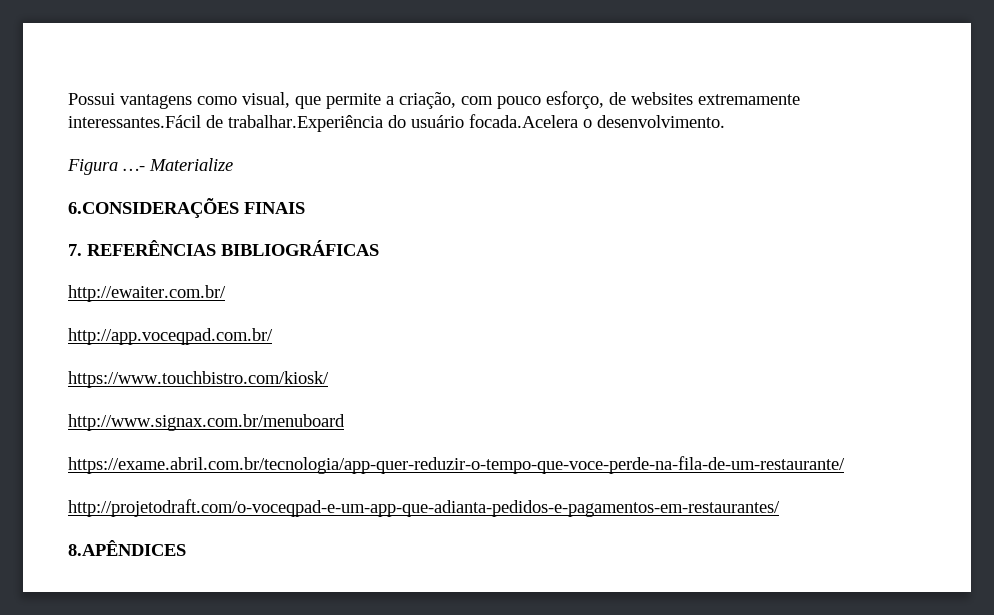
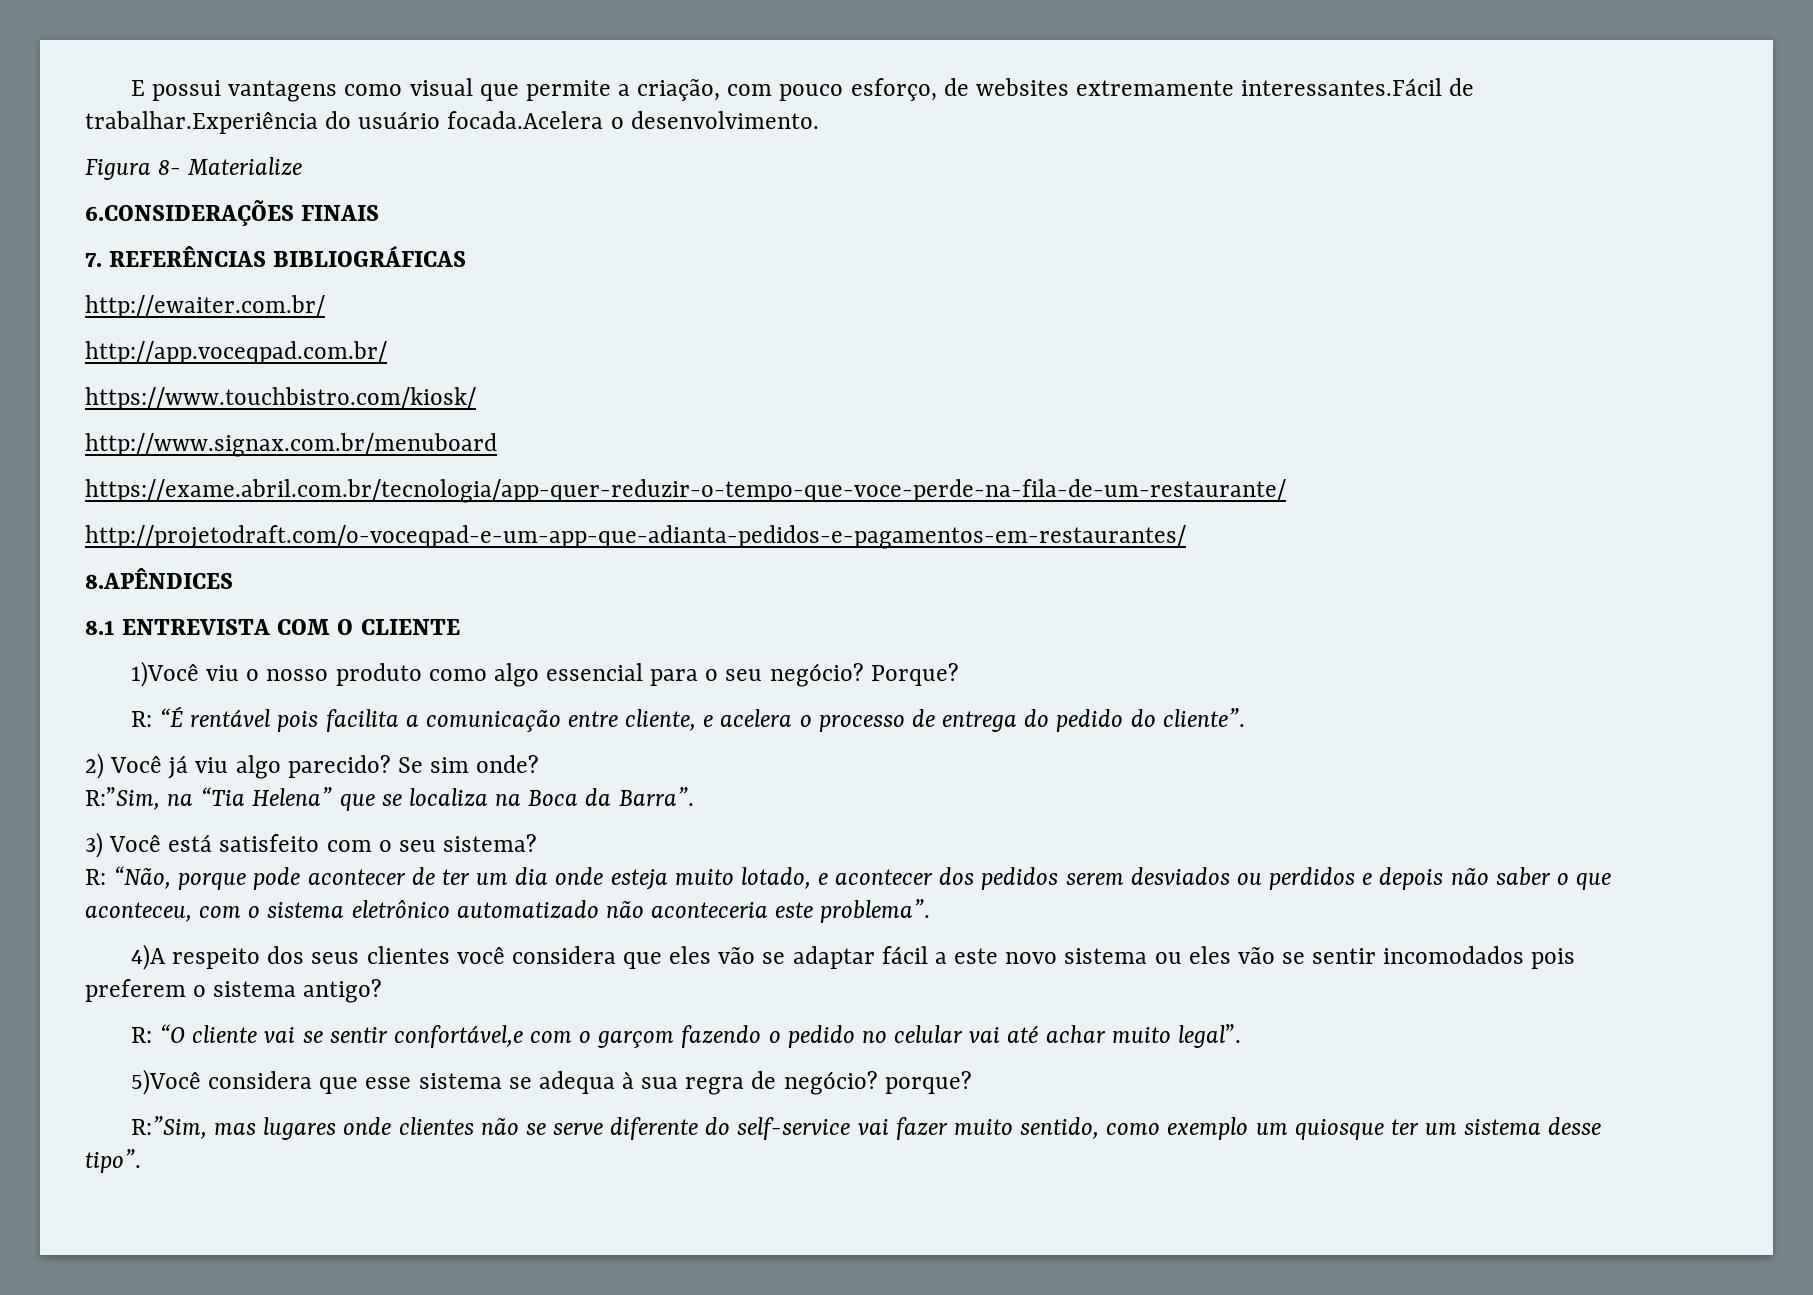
- Possui vantagens como visual, que permite a criação, com pouco esforço, de websites extremamente interessantes.Fácil de trabalhar.Experiência do usuário focada.Acelera o desenvolvimento.
+ E possui vantagens como visual que permite a criação, com pouco esforço, de websites extremamente interessantes.Fácil de trabalhar.Experiência do usuário focada.Acelera o desenvolvimento.
- Figura …- Materialize
+ Figura 8- Materialize
+ 8.1 ENTREVISTA COM O CLIENTE
+ 1)Você viu o nosso produto como algo essencial para o seu negócio? Porque?
+ R: “É rentável pois facilita a comunicação entre cliente, e acelera o processo de entrega do pedido do cliente”.
+ 2) Você já viu algo parecido? Se sim onde?
+ R:”Sim, na “Tia Helena” que se localiza na Boca da Barra”.
+ 3) Você está satisfeito com o seu sistema?
+ R: “Não, porque pode acontecer de ter um dia onde esteja muito lotado, e acontecer dos pedidos serem desviados ou perdidos e depois não saber o que aconteceu, com o sistema eletrônico automatizado não aconteceria este problema”.
+ 4)A respeito dos seus clientes você considera que eles vão se adaptar fácil a este novo sistema ou eles vão se sentir incomodados pois preferem o sistema antigo?
+ R: “O cliente vai se sentir confortável,e com o garçom fazendo o pedido no celular vai até achar muito legal”.
+ 5)Você considera que esse sistema se adequa à sua regra de negócio? porque?
+ R:”Sim, mas lugares onde clientes não se serve diferente do self-service vai fazer muito sentido, como exemplo um quiosque ter um sistema desse tipo”.

